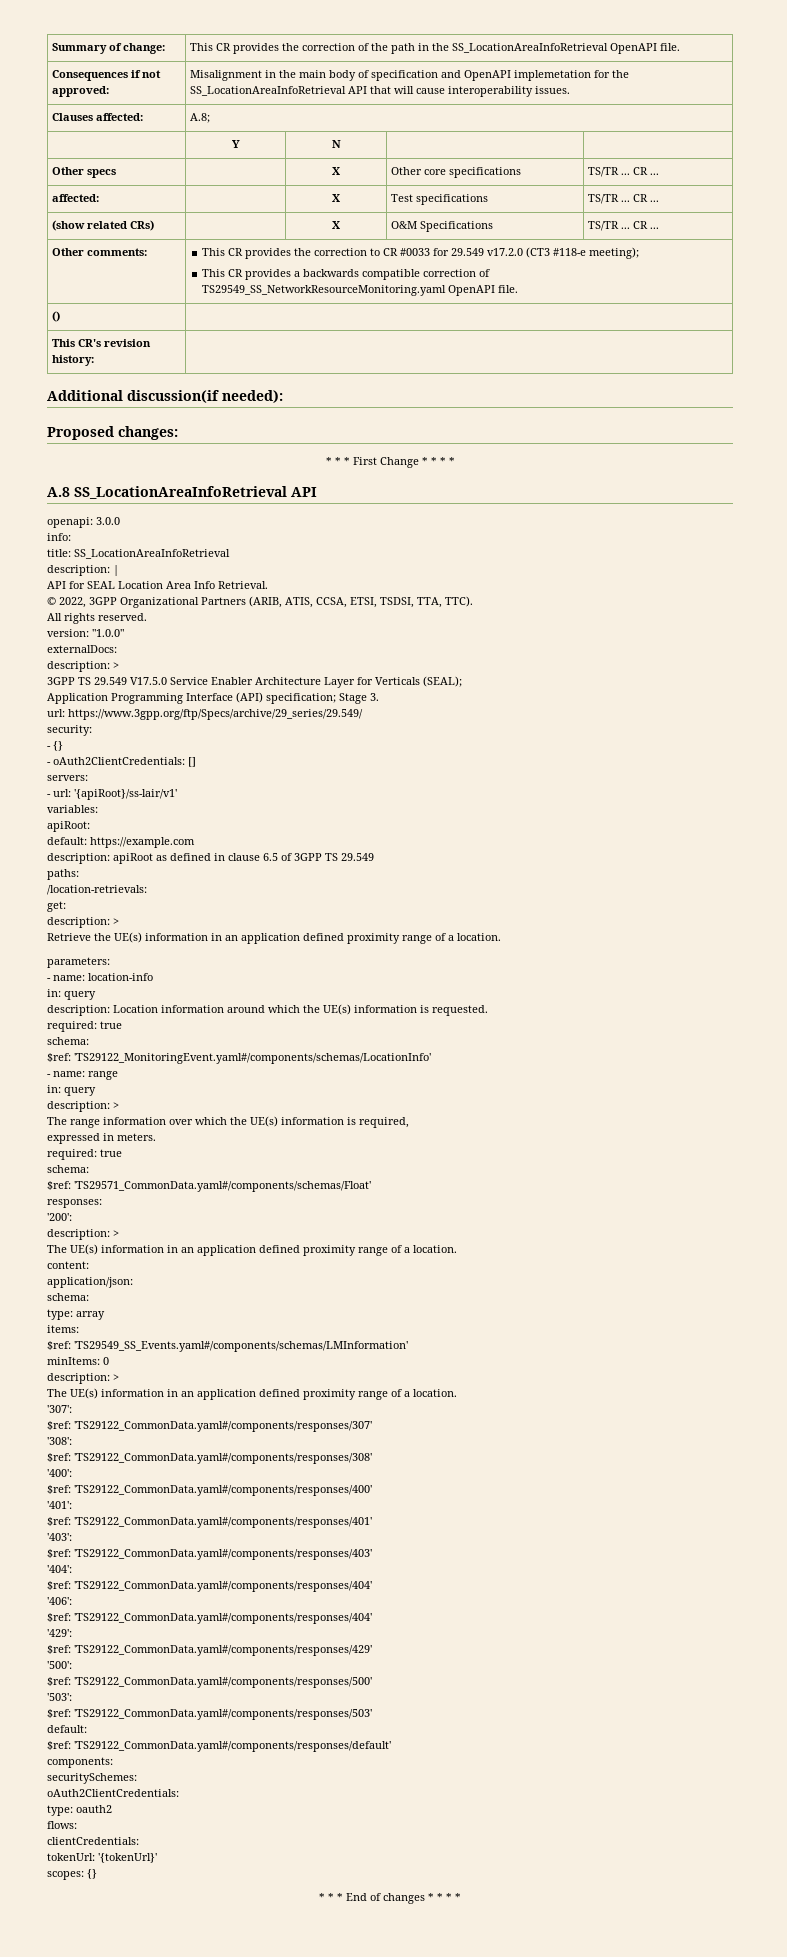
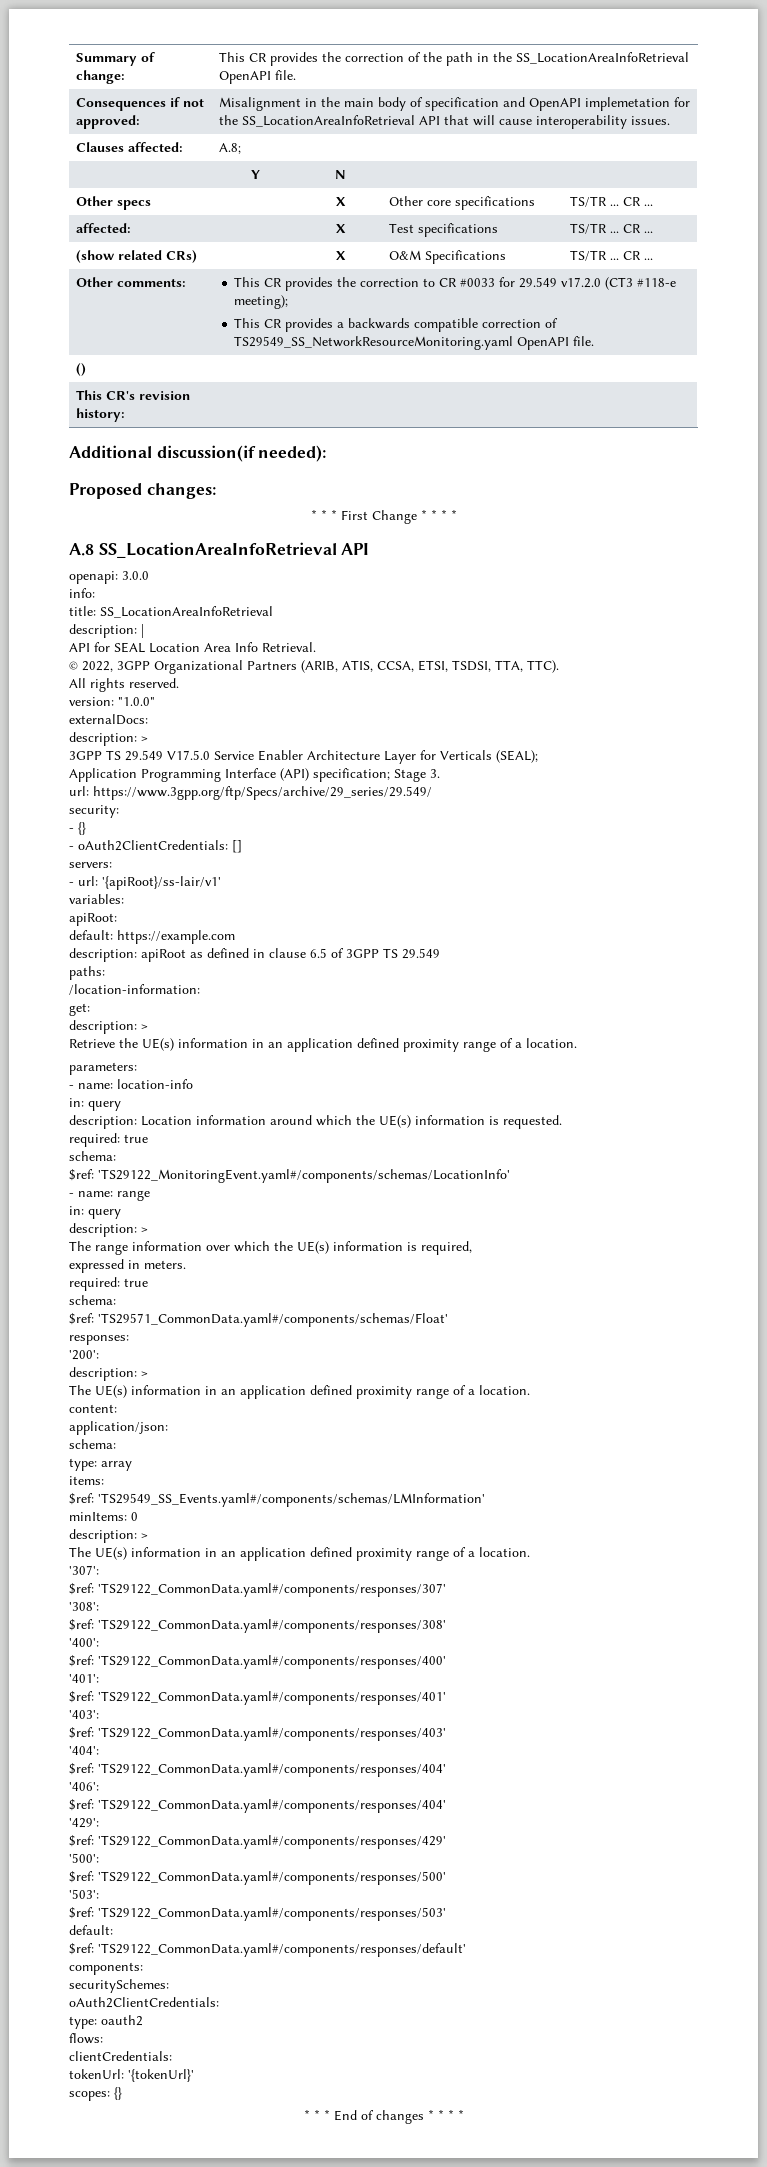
- /location-retrievals:
+ /location-information:

